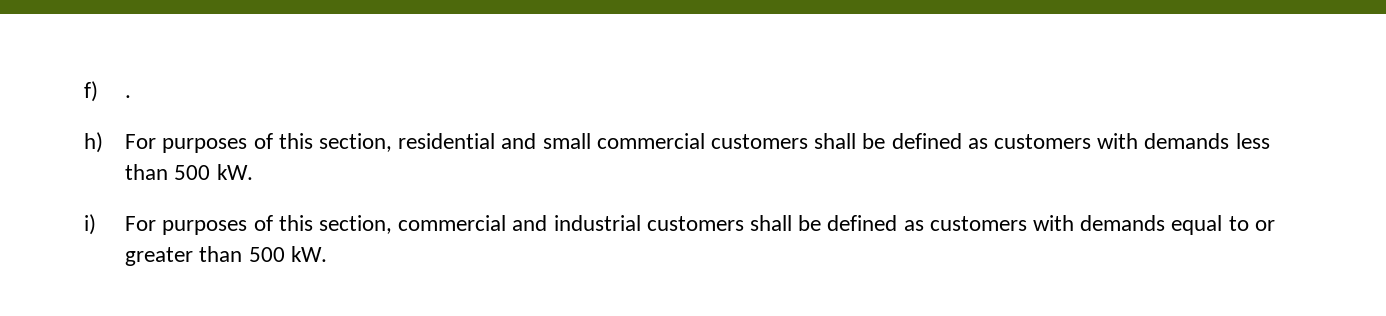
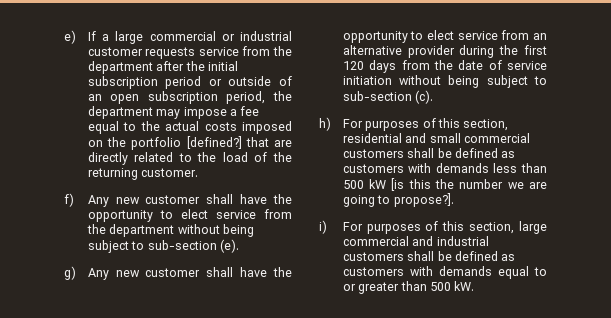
- f) .
+ e) If a large commercial or industrial customer requests service from the department after the initial subscription period or outside of an open subscription period, the department may impose a fee equal to the actual costs imposed on the portfolio [defined?] that are directly related to the load of the returning customer.
+ f) Any new customer shall have the opportunity to elect service from the department without being subject to sub-section (e).
+ g) Any new customer shall have the opportunity to elect service from an alternative provider during the first 120 days from the date of service initiation without being subject to sub-section (c).
- h) For purposes of this section, residential and small commercial customers shall be defined as customers with demands less than 500 kW.
+ h) For purposes of this section, residential and small commercial customers shall be defined as customers with demands less than 500 kW [is this the number we are going to propose?].
- i) For purposes of this section, commercial and industrial customers shall be defined as customers with demands equal to or greater than 500 kW.
+ i) For purposes of this section, large commercial and industrial customers shall be defined as customers with demands equal to or greater than 500 kW.

